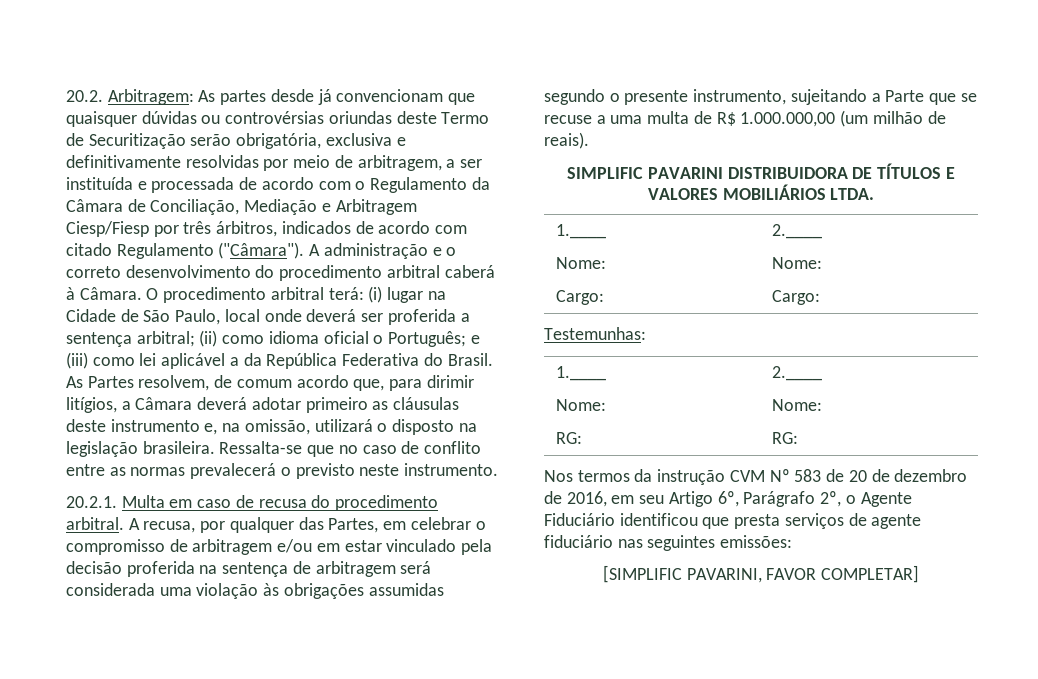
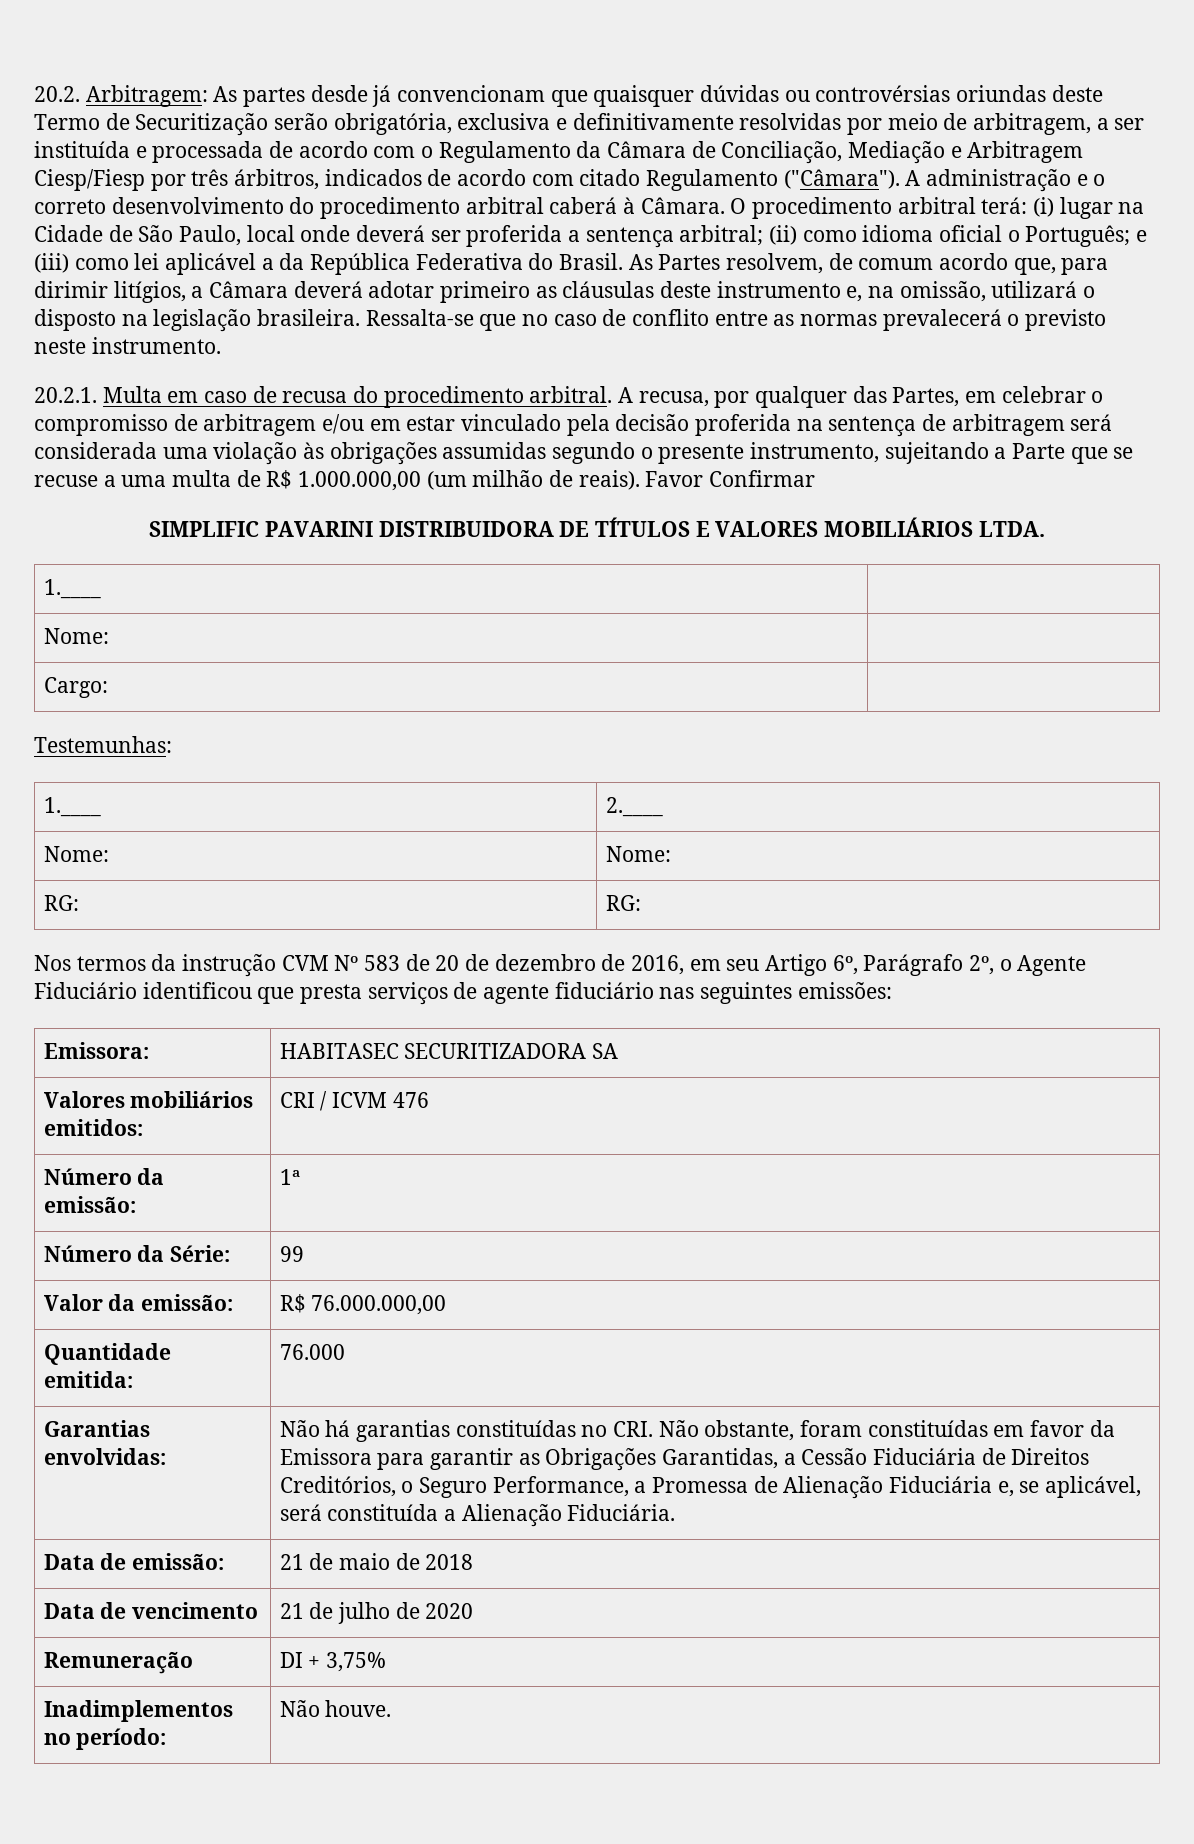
+ Favor Confirmar
  SIMPLIFIC PAVARINI DISTRIBUIDORA DE TÍTULOS E VALORES MOBILIÁRIOS LTDA.
- 1.____ | 2.____
- Nome: | Nome:
+ 1.____ |
+ Nome: |
- Cargo: | Cargo:
+ Cargo: |
- [SIMPLIFIC PAVARINI, FAVOR COMPLETAR]
+ Emissora: | HABITASEC SECURITIZADORA SA
+ Valores mobiliários emitidos: | CRI / ICVM 476
+ Número da emissão: | 1ª
+ Número da Série: | 99
+ Valor da emissão: | R$ 76.000.000,00
+ Quantidade emitida: | 76.000
+ Garantias envolvidas: | Não há garantias constituídas no CRI. Não obstante, foram constituídas em favor da Emissora para garantir as Obrigações Garantidas, a Cessão Fiduciária de Direitos Creditórios, o Seguro Performance, a Promessa de Alienação Fiduciária e, se aplicável, será constituída a Alienação Fiduciária.
+ Data de emissão: | 21 de maio de 2018
+ Data de vencimento | 21 de julho de 2020
+ Remuneração | DI + 3,75%
+ Inadimplementos no período: | Não houve.

